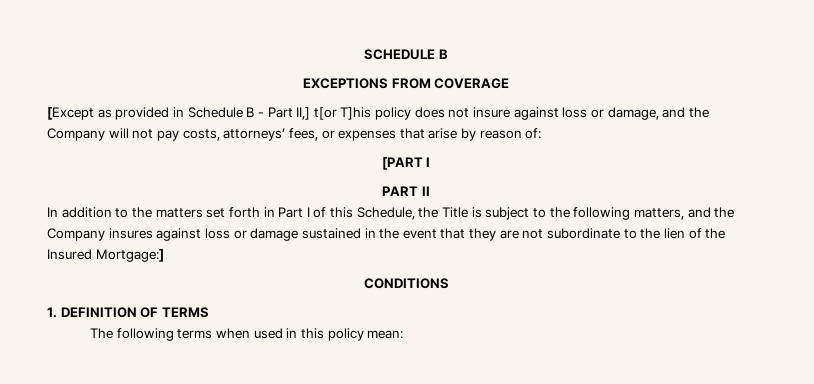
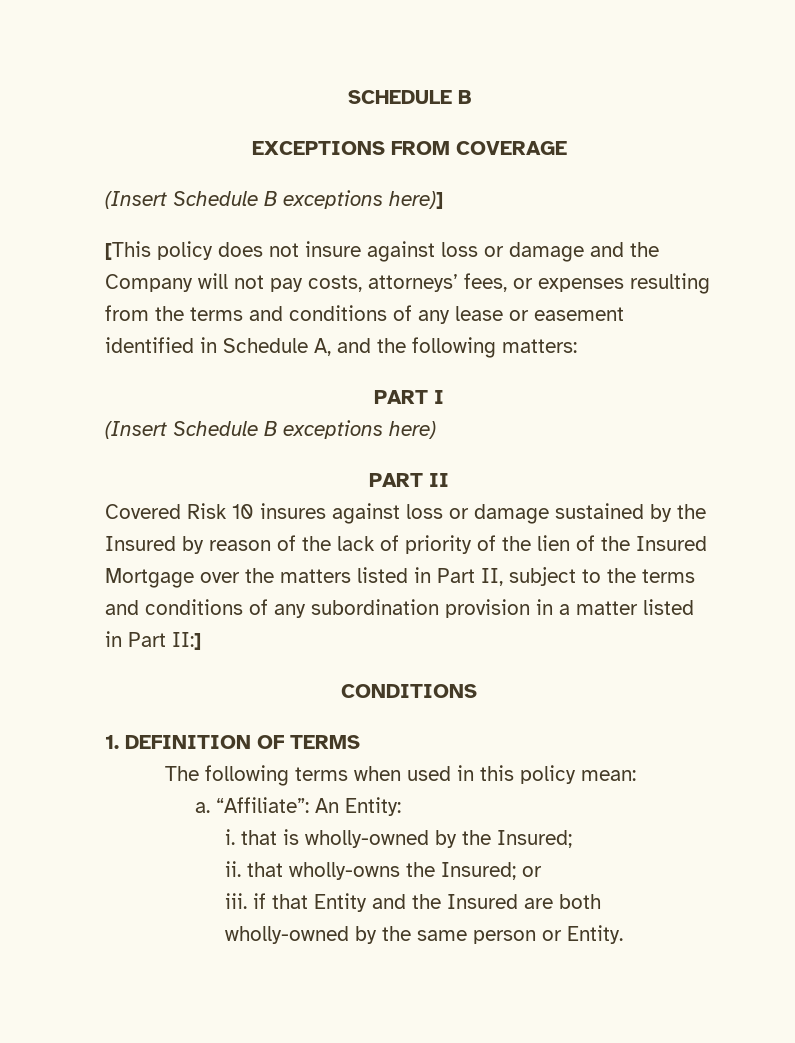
- [Except as provided in Schedule B - Part II,] t[or T]his policy does not insure against loss or damage, and the Company will not pay costs, attorneys’ fees, or expenses that arise by reason of:
- [PART I
+ (Insert Schedule B exceptions here)]
+ [This policy does not insure against loss or damage and the Company will not pay costs, attorneys’ fees, or expenses resulting from the terms and conditions of any lease or easement identified in Schedule A, and the following matters:
+ PART I
+ (Insert Schedule B exceptions here)
  PART II
- In addition to the matters set forth in Part I of this Schedule, the Title is subject to the following matters, and the Company insures against loss or damage sustained in the event that they are not subordinate to the lien of the Insured Mortgage:]
+ Covered Risk 10 insures against loss or damage sustained by the Insured by reason of the lack of priority of the lien of the Insured Mortgage over the matters listed in Part II, subject to the terms and conditions of any subordination provision in a matter listed in Part II:]
+ a. “Affiliate”: An Entity:
+ i. that is wholly-owned by the Insured;
+ ii. that wholly-owns the Insured; or
+ iii. if that Entity and the Insured are both wholly-owned by the same person or Entity.

